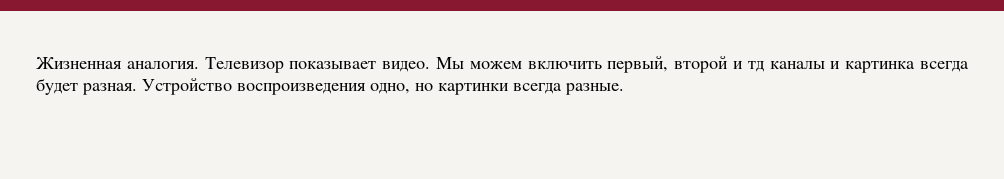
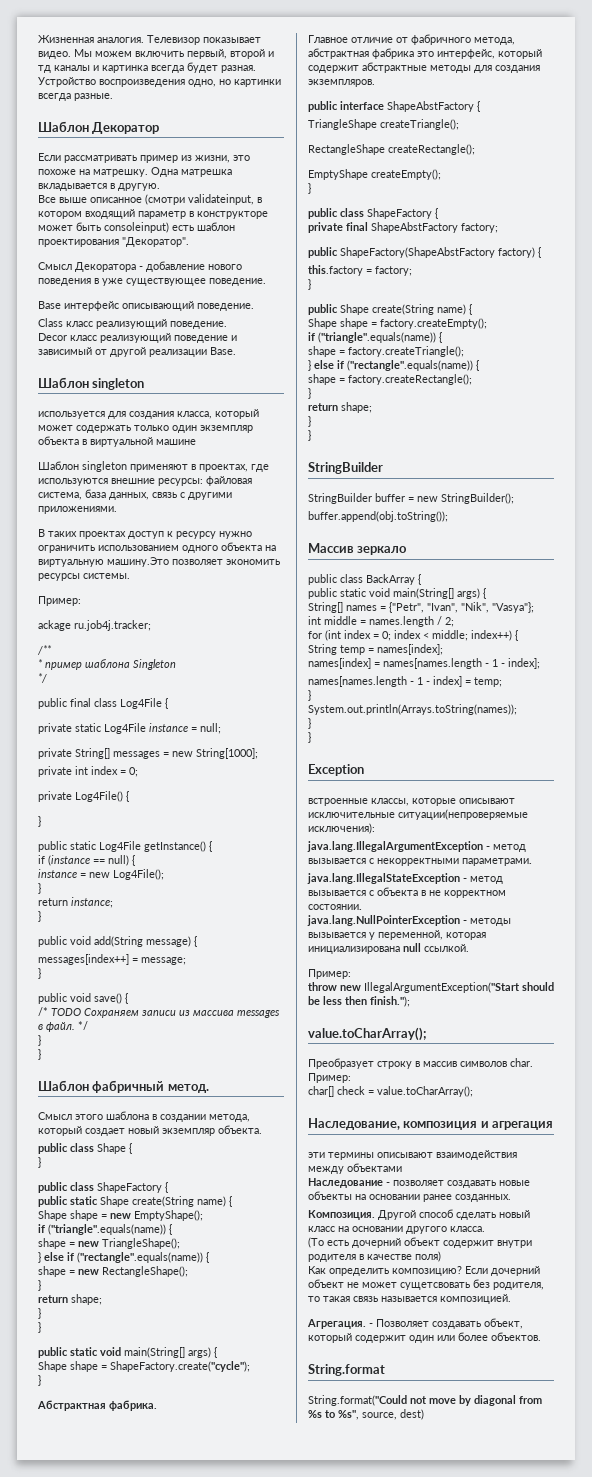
+ Шаблон Декоратор
+ Если рассматривать пример из жизни, это похоже на матрешку. Одна матрешка вкладывается в другую.
+ Все выше описанное (смотри validateinput, в котором входящий параметр в конструкторе может быть consoleinput) есть шаблон проектирования "Декоратор".
+ Смысл Декоратора - добавление нового поведения в уже существующее поведение.
+ Base интерфейс описывающий поведение.
+ Class класс реализующий поведение.
+ Decor класс реализующий поведение и зависимый от другой реализации Base.
+ Шаблон singleton
+ используется для создания класса, который может содержать только один экземпляр объекта в виртуальной машине
+ Шаблон singleton применяют в проектах, где используются внешние ресурсы: файловая система, база данных, связь с другими приложениями.
+ В таких проектах доступ к ресурсу нужно ограничить использованием одного объекта на виртуальную машину.Это позволяет экономить ресурсы системы.
+ Пример:
+ ackage ru.job4j.tracker;
+ /**
+ * пример шаблона Singleton
+ */
+ public final class Log4File {
+ private static Log4File instance = null;
+ private String[] messages = new String[1000];
+ private int index = 0;
+ private Log4File() {
+ }
+ public static Log4File getInstance() {
+ if (instance == null) {
+ instance = new Log4File();
+ }
+ return instance;
+ }
+ public void add(String message) {
+ messages[index++] = message;
+ }
+ public void save() {
+ /* TODO Сохраняем записи из массива messages в файл. */
+ }
+ }
+ Шаблон фабричный метод.
+ Смысл этого шаблона в создании метода, который создает новый экземпляр объекта.
+ public class Shape {
+ }
+ public class ShapeFactory {
+ public static Shape create(String name) {
+ Shape shape = new EmptyShape();
+ if ("triangle".equals(name)) {
+ shape = new TriangleShape();
+ } else if ("rectangle".equals(name)) {
+ shape = new RectangleShape();
+ }
+ return shape;
+ }
+ }
+ public static void main(String[] args) {
+ Shape shape = ShapeFactory.create("cycle");
+ }
+ Абстрактная фабрика.
+ Главное отличие от фабричного метода, абстрактная фабрика это интерфейс, который содержит абстрактные методы для создания экземпляров.
+ public interface ShapeAbstFactory {
+ TriangleShape createTriangle();
+ RectangleShape createRectangle();
+ EmptyShape createEmpty();
+ }
+ public class ShapeFactory {
+ private final ShapeAbstFactory factory;
+ public ShapeFactory(ShapeAbstFactory factory) {
+ this.factory = factory;
+ }
+ public Shape create(String name) {
+ Shape shape = factory.createEmpty();
+ if ("triangle".equals(name)) {
+ shape = factory.createTriangle();
+ } else if ("rectangle".equals(name)) {
+ shape = factory.createRectangle();
+ }
+ return shape;
+ }
+ }
+ StringBuilder
+ StringBuilder buffer = new StringBuilder();
+ buffer.append(obj.toString());
+ Массив зеркало
+ public class BackArray {
+ public static void main(String[] args) {
+ String[] names = {"Petr", "Ivan", "Nik", "Vasya"};
+ int middle = names.length / 2;
+ for (int index = 0; index < middle; index++) {
+ String temp = names[index];
+ names[index] = names[names.length - 1 - index];
+ names[names.length - 1 - index] = temp;
+ }
+ System.out.println(Arrays.toString(names));
+ }
+ }
+ Exception
+ встроенные классы, которые описывают исключительные ситуации(непроверяемые исключения):
+ java.lang.IllegalArgumentException - метод вызывается с некорректными параметрами.
+ java.lang.IllegalStateException - метод вызывается с объекта в не корректном состоянии.
+ java.lang.NullPointerException - методы вызывается у переменной, которая инициализирована null ссылкой.
+ Пример:
+ throw new IllegalArgumentException("Start should be less then finish.");
+ value.toCharArray();
+ Преобразует строку в массив символов char. Пример:
+ char[] check = value.toCharArray();
+ Наследование, композиция и агрегация
+ эти термины описывают взаимодействия между объектами
+ Наследование - позволяет создавать новые объекты на основании ранее созданных.
+ Композиция. Другой способ сделать новый класс на основании другого класса.
+ (То есть дочерний объект содержит внутри родителя в качестве поля)
+ Как определить композицию? Если дочерний объект не может сущетсвовать без родителя, то такая связь называется композицией.
+ Агрегация. - Позволяет создавать объект, который содержит один или более объектов.
+ String.format
+ String.format("Could not move by diagonal from %s to %s", source, dest)

